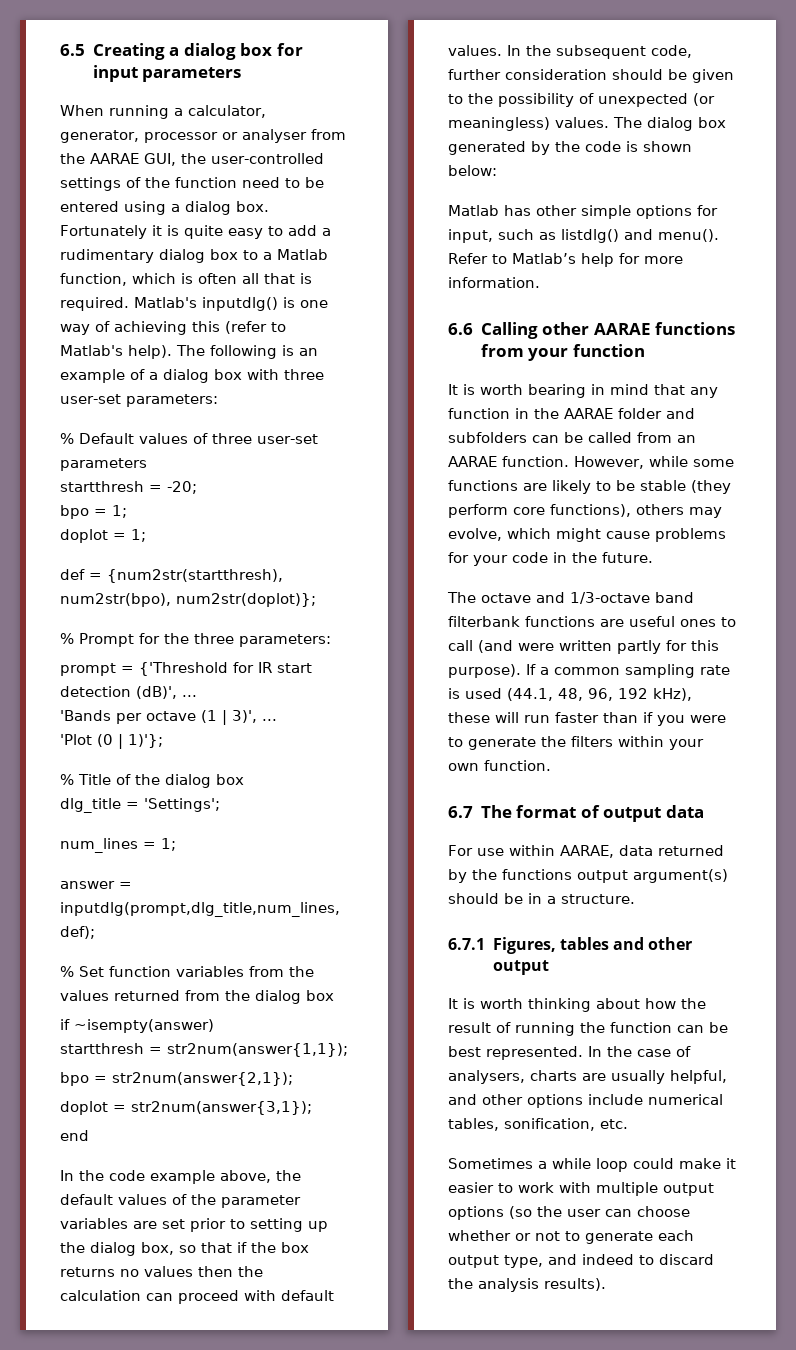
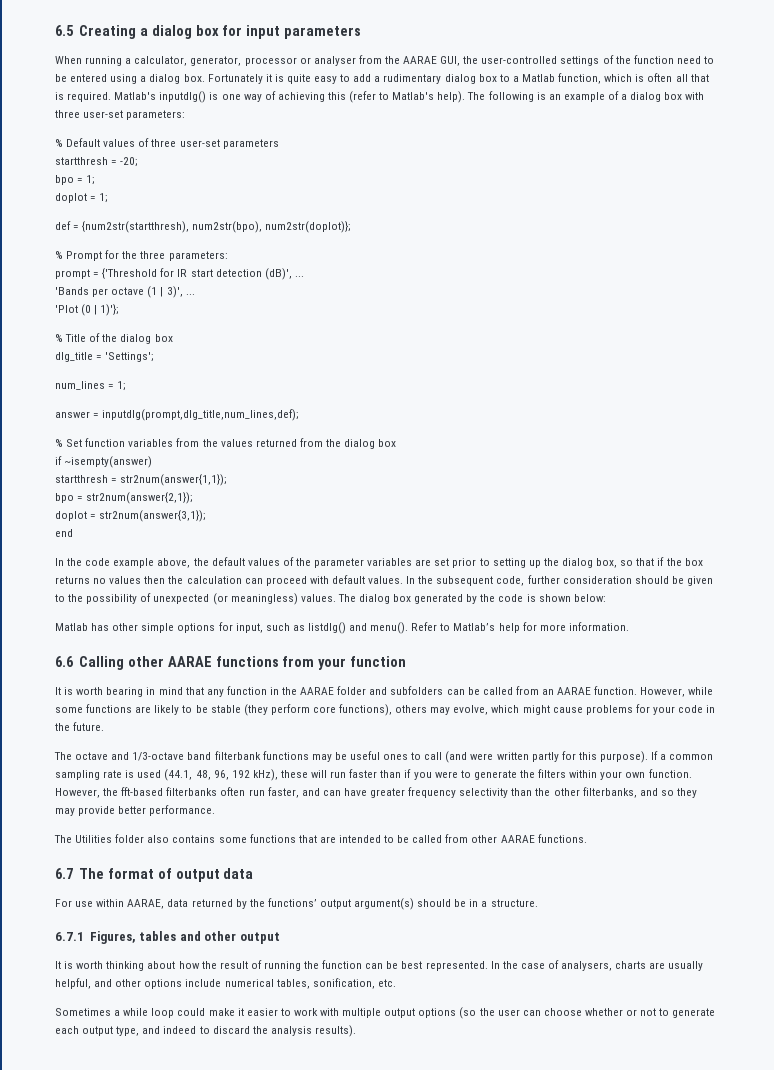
- The octave and 1/3-octave band filterbank functions are useful ones to call (and were written partly for this purpose).
+ The octave and 1/3-octave band filterbank functions may be useful ones to call (and were written partly for this purpose).
+ However, the fft-based filterbanks often run faster, and can have greater frequency selectivity than the other filterbanks, and so they may provide better performance.
+ The Utilities folder also contains some functions that are intended to be called from other AARAE functions.
- For use within AARAE, data returned by the functions output argument(s) should be in a structure.
+ For use within AARAE, data returned by the functions’ output argument(s) should be in a structure.

